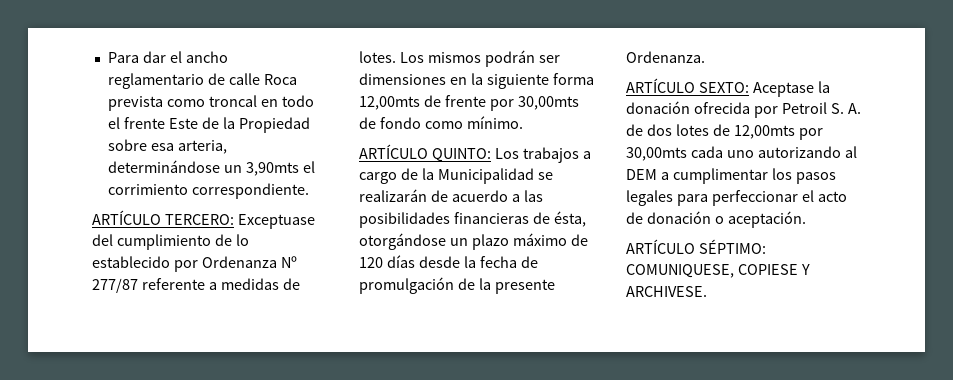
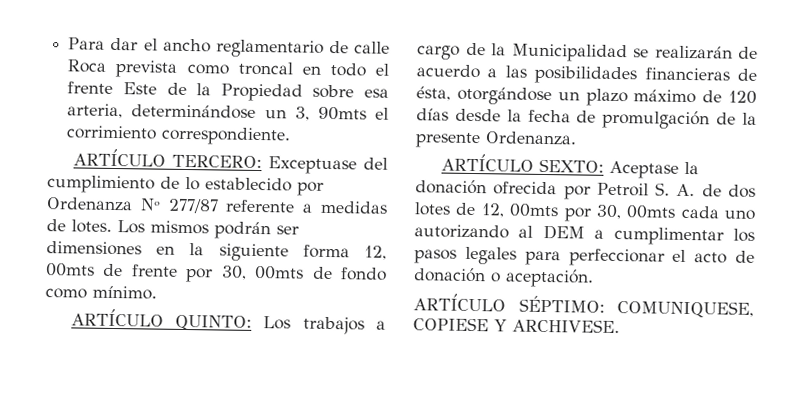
- Para dar el ancho reglamentario de calle Roca prevista como troncal en todo el frente Este de la Propiedad sobre esa arteria, determinándose un 3,90mts el corrimiento correspondiente.
+ Para dar el ancho reglamentario de calle Roca prevista como troncal en todo el frente Este de la Propiedad sobre esa arteria, determinándose un 3, 90mts el corrimiento correspondiente.
- Los mismos podrán ser dimensiones en la siguiente forma 12,00mts de frente por 30,00mts de fondo como mínimo.
+ Los mismos podrán ser dimensiones en la siguiente forma 12, 00mts de frente por 30, 00mts de fondo como mínimo.
- ARTÍCULO SEXTO: Aceptase la donación ofrecida por Petroil S. A. de dos lotes de 12,00mts por 30,00mts cada uno autorizando al DEM a cumplimentar los pasos legales para perfeccionar el acto de donación o aceptación.
+ ARTÍCULO SEXTO: Aceptase la donación ofrecida por Petroil S. A. de dos lotes de 12, 00mts por 30, 00mts cada uno autorizando al DEM a cumplimentar los pasos legales para perfeccionar el acto de donación o aceptación.

